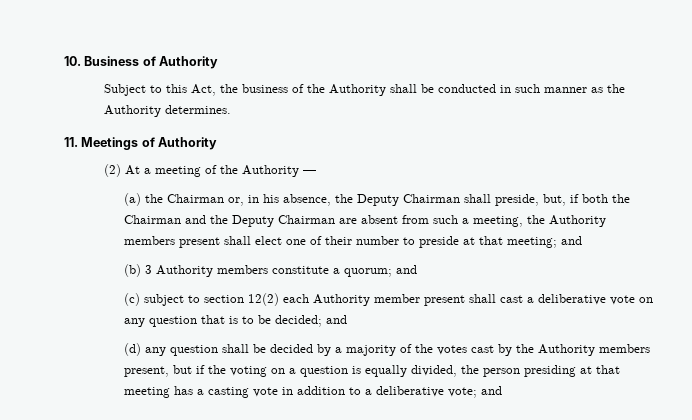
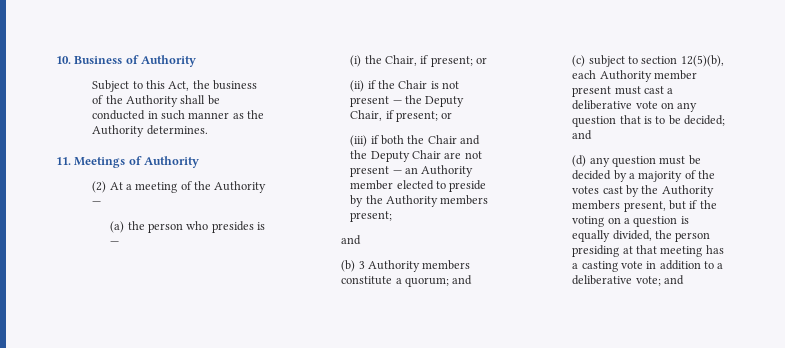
- (a) the Chairman or, in his absence, the Deputy Chairman shall preside, but, if both the Chairman and the Deputy Chairman are absent from such a meeting, the Authority members present shall elect one of their number to preside at that meeting; and
+ (a) the person who presides is —
+ (i) the Chair, if present; or
+ (ii) if the Chair is not present — the Deputy Chair, if present; or
+ (iii) if both the Chair and the Deputy Chair are not present — an Authority member elected to preside by the Authority members present;
+ and
- (c) subject to section 12(2) each Authority member present shall cast a deliberative vote on any question that is to be decided; and
+ (c) subject to section 12(5)(b), each Authority member present must cast a deliberative vote on any question that is to be decided; and
- (d) any question shall be decided by a majority of the votes cast by the Authority members present, but if the voting on a question is equally divided, the person presiding at that meeting has a casting vote in addition to a deliberative vote; and
+ (d) any question must be decided by a majority of the votes cast by the Authority members present, but if the voting on a question is equally divided, the person presiding at that meeting has a casting vote in addition to a deliberative vote; and

